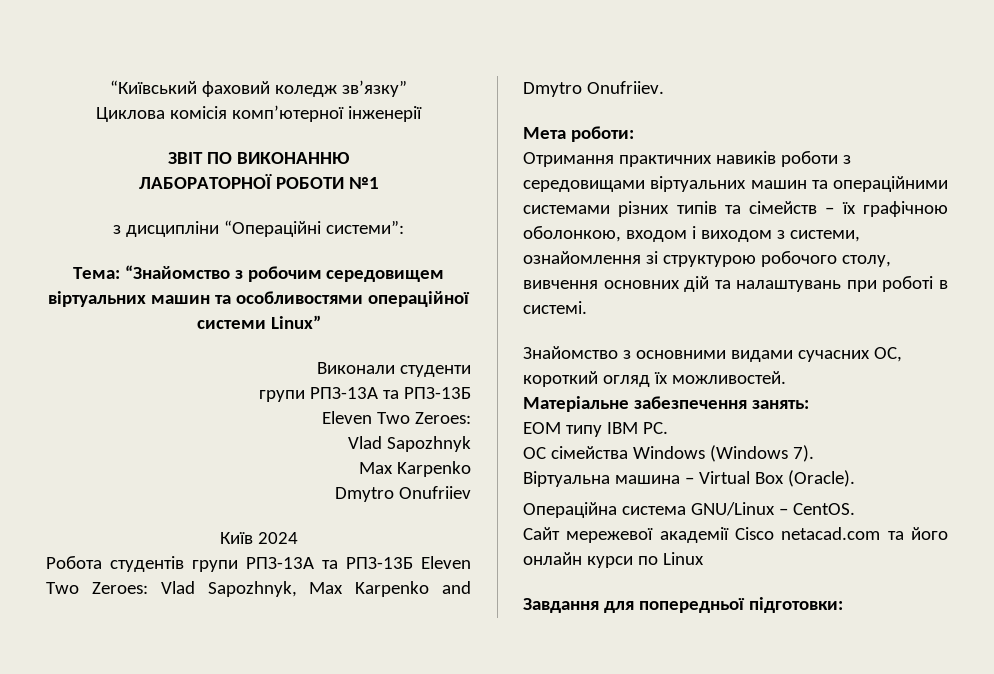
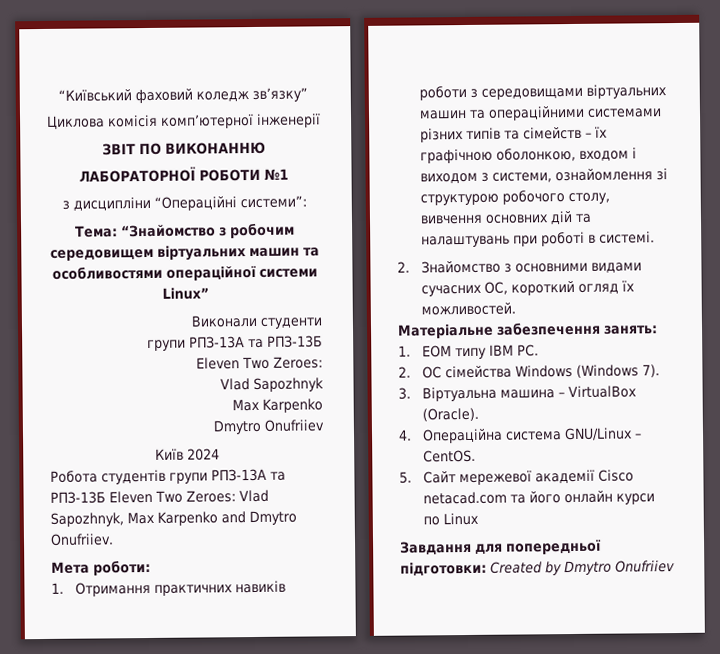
- Отримання практичних навиків роботи з середовищами віртуальних машин та операційними системами різних типів та сімейств – їх графічною оболонкою, входом і виходом з системи, ознайомлення зі структурою робочого столу, вивчення основних дій та налаштувань при роботі в системі.
+ 1. Отримання практичних навиків роботи з середовищами віртуальних машин та операційними системами різних типів та сімейств – їх графічною оболонкою, входом і виходом з системи, ознайомлення зі структурою робочого столу, вивчення основних дій та налаштувань при роботі в системі.
- Знайомство з основними видами сучасних ОС, короткий огляд їх можливостей.
+ 2. Знайомство з основними видами сучасних ОС, короткий огляд їх можливостей.
- ЕОМ типу IBM PC.
+ 1. ЕОМ типу IBM PC.
- ОС сімейства Windows (Windows 7).
+ 2. ОС сімейства Windows (Windows 7).
- Віртуальна машина – Virtual Box (Oracle).
+ 3. Віртуальна машина – VirtualBox (Oracle).
- Операційна система GNU/Linux – CentOS.
+ 4. Операційна система GNU/Linux – CentOS.
- Сайт мережевої академії Cisco netacad.com та його онлайн курси по Linux
+ 5. Сайт мережевої академії Cisco netacad.com та його онлайн курси по Linux
- Завдання для попередньої підготовки:
+ Завдання для попередньої підготовки: Created by Dmytro Onufriiev

